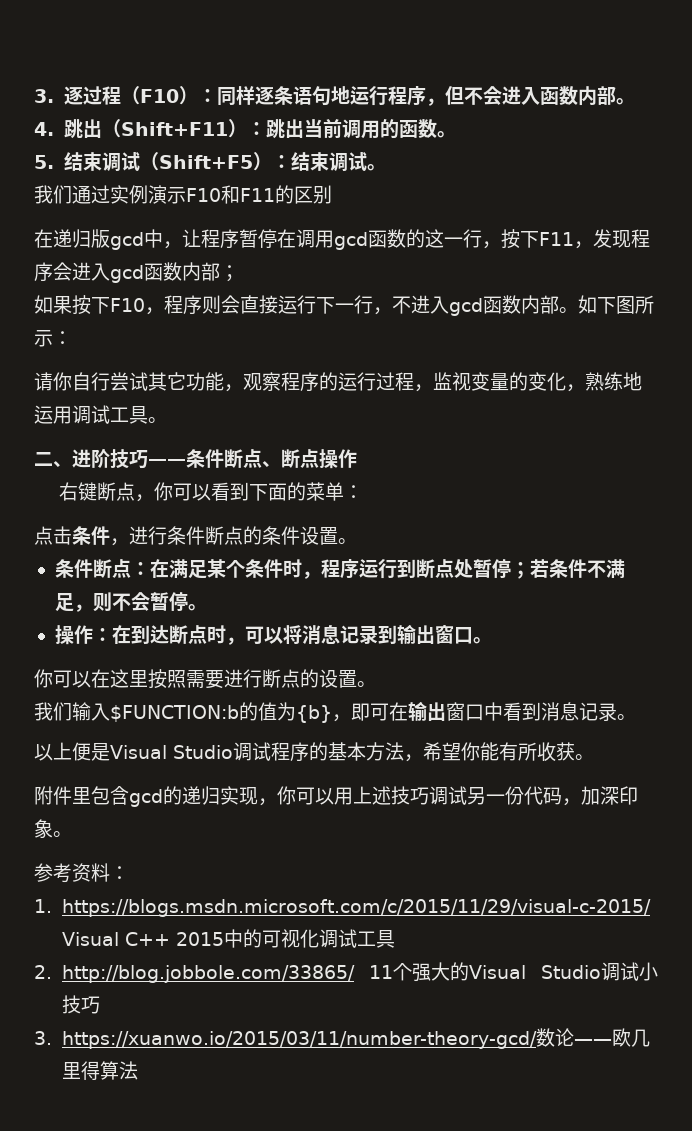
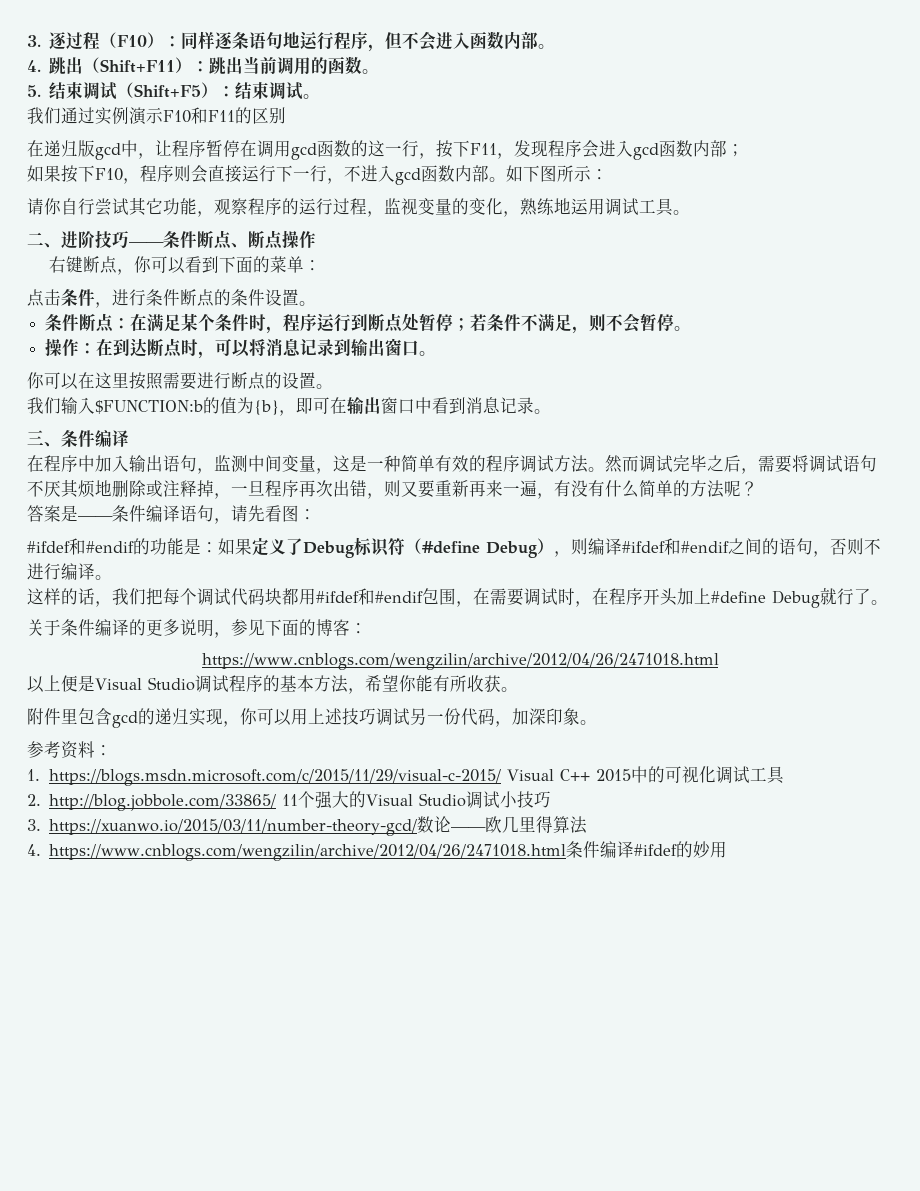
+ 三、条件编译
+ 在程序中加入输出语句，监测中间变量，这是一种简单有效的程序调试方法。然而调试完毕之后，需要将调试语句不厌其烦地删除或注释掉，一旦程序再次出错，则又要重新再来一遍，有没有什么简单的方法呢？
+ 答案是——条件编译语句，请先看图：
+ #ifdef和#endif的功能是：如果定义了Debug标识符（#define Debug），则编译#ifdef和#endif之间的语句，否则不进行编译。
+ 这样的话，我们把每个调试代码块都用#ifdef和#endif包围，在需要调试时，在程序开头加上#define Debug就行了。
+ 关于条件编译的更多说明，参见下面的博客：
+ https://www.cnblogs.com/wengzilin/archive/2012/04/26/2471018.html
+ 4. https://www.cnblogs.com/wengzilin/archive/2012/04/26/2471018.html条件编译#ifdef的妙用

